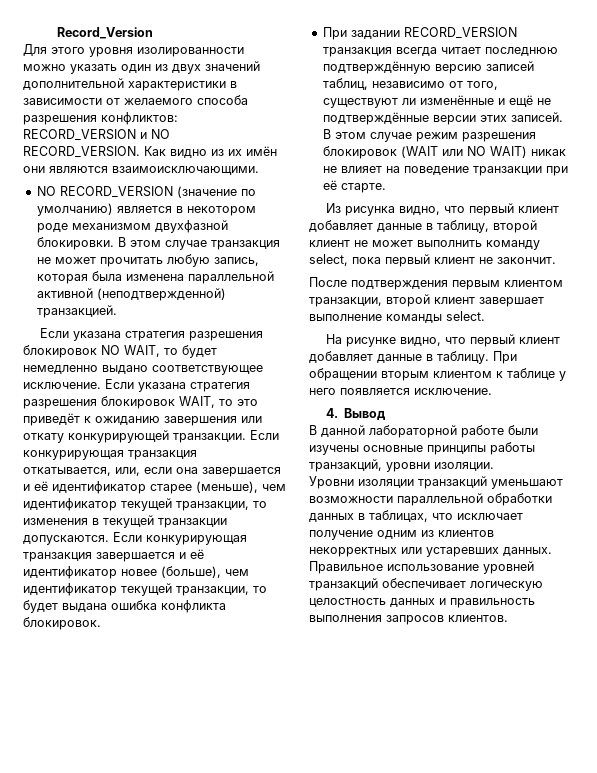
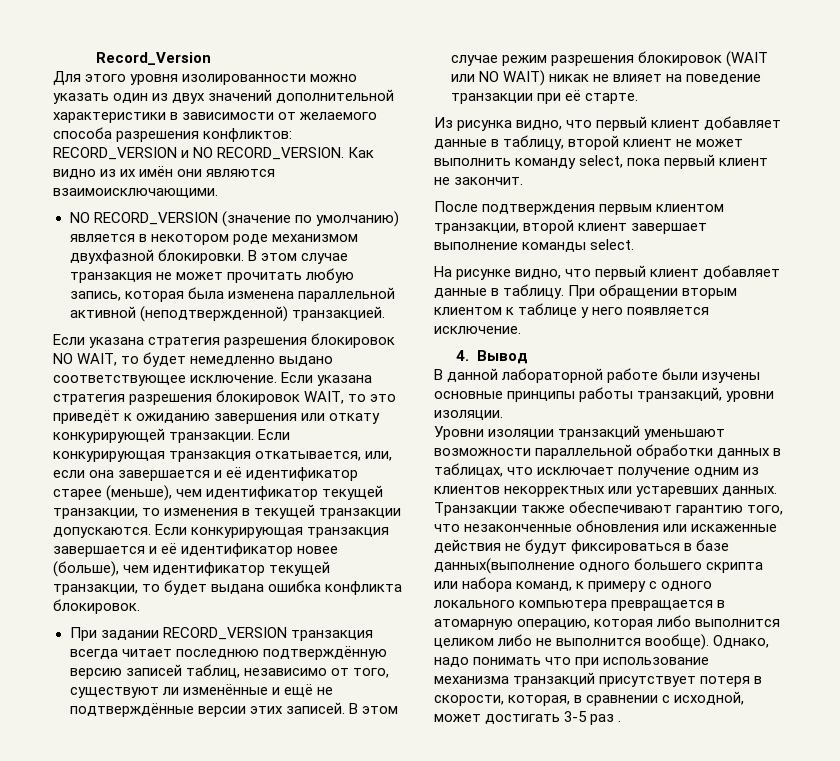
- Правильное использование уровней транзакций обеспечивает логическую целостность данных и правильность выполнения запросов клиентов.
+ Транзакции также обеспечивают гарантию того, что незаконченные обновления или искаженные действия не будут фиксироваться в базе данных(выполнение одного большего скрипта или набора команд, к примеру с одного локального компьютера превращается в атомарную операцию, которая либо выполнится целиком либо не выполнится вообще). Однако, надо понимать что при использование механизма транзакций присутствует потеря в скорости, которая, в сравнении с исходной, может достигать 3-5 раз .

